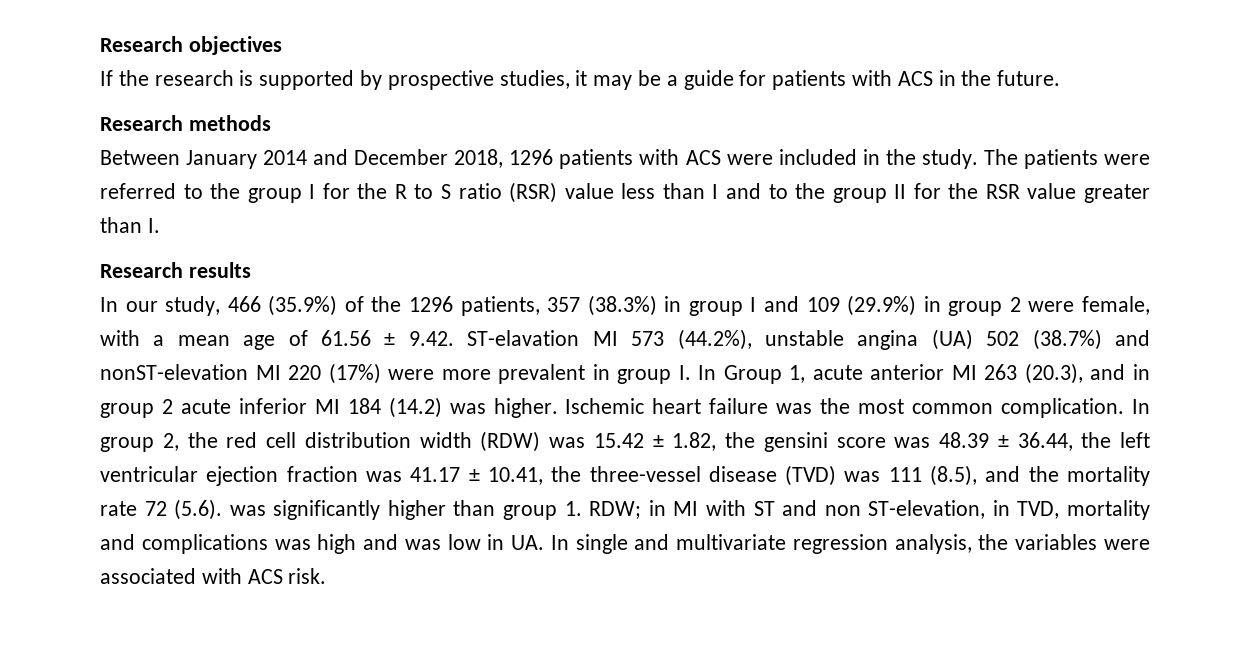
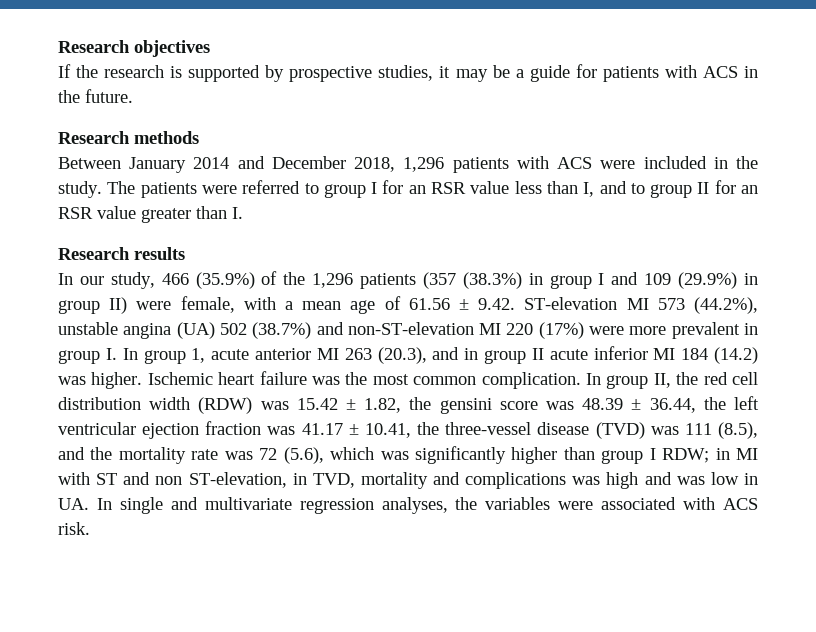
- Between January 2014 and December 2018, 1296 patients with ACS were included in the study.
+ Between January 2014 and December 2018, 1,296 patients with ACS were included in the study.
- The patients were referred to the group I for the R to S ratio (RSR) value less than I and to the group II for the RSR value greater than I.
+ The patients were referred to group I for an RSR value less than I, and to group II for an RSR value greater than I.
- In our study, 466 (35.9%) of the 1296 patients, 357 (38.3%) in group I and 109 (29.9%) in group 2 were female, with a mean age of 61.56 ± 9.42. ST-elavation MI 573 (44.2%), unstable angina (UA) 502 (38.7%) and nonST-elevation MI 220 (17%) were more prevalent in group I. In Group 1, acute anterior MI 263 (20.3), and in group 2 acute inferior MI 184 (14.2) was higher.
+ In our study, 466 (35.9%) of the 1,296 patients (357 (38.3%) in group I and 109 (29.9%) in group II) were female, with a mean age of 61.56 ± 9.42. ST-elevation MI 573 (44.2%), unstable angina (UA) 502 (38.7%) and non-ST-elevation MI 220 (17%) were more prevalent in group I. In group 1, acute anterior MI 263 (20.3), and in group II acute inferior MI 184 (14.2) was higher.
- In group 2, the red cell distribution width (RDW) was 15.42 ± 1.82, the gensini score was 48.39 ± 36.44, the left ventricular ejection fraction was 41.17 ± 10.41, the three-vessel disease (TVD) was 111 (8.5), and the mortality rate 72 (5.6). was significantly higher than group 1. RDW;
+ In group II, the red cell distribution width (RDW) was 15.42 ± 1.82, the gensini score was 48.39 ± 36.44, the left ventricular ejection fraction was 41.17 ± 10.41, the three-vessel disease (TVD) was 111 (8.5), and the mortality rate was 72 (5.6), which was significantly higher than group I RDW;
- in MI with ST and non ST-elevation, in TVD, mortality and complications was high and was low in UA. In single and multivariate regression analysis, the variables were associated with ACS risk.
+ in MI with ST and non ST-elevation, in TVD, mortality and complications was high and was low in UA. In single and multivariate regression analyses, the variables were associated with ACS risk.

